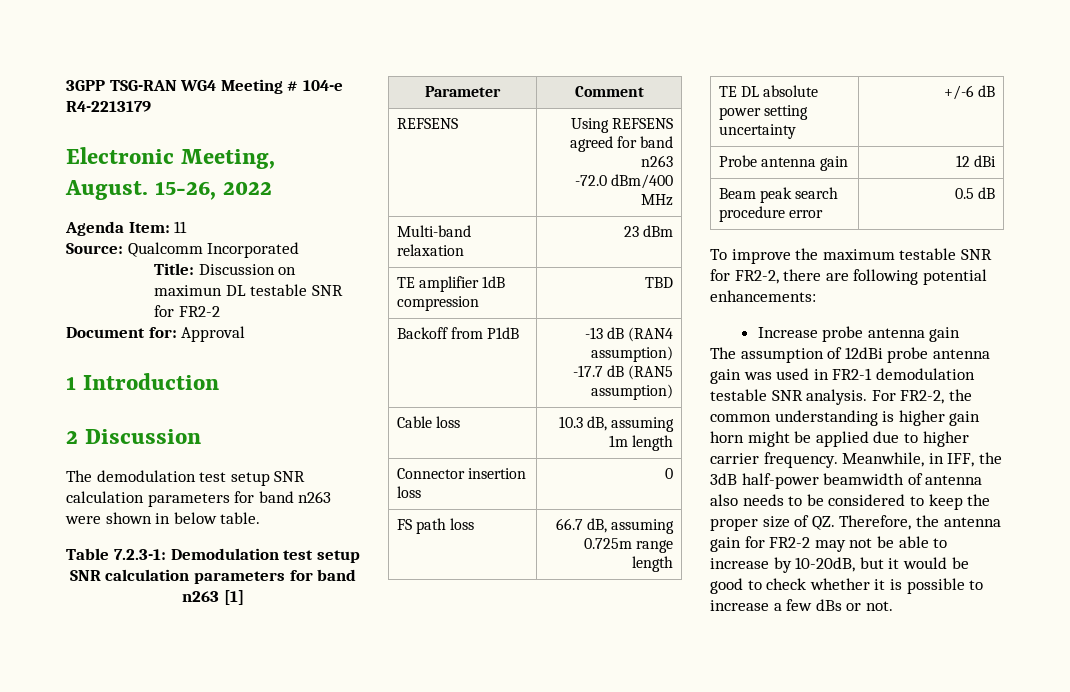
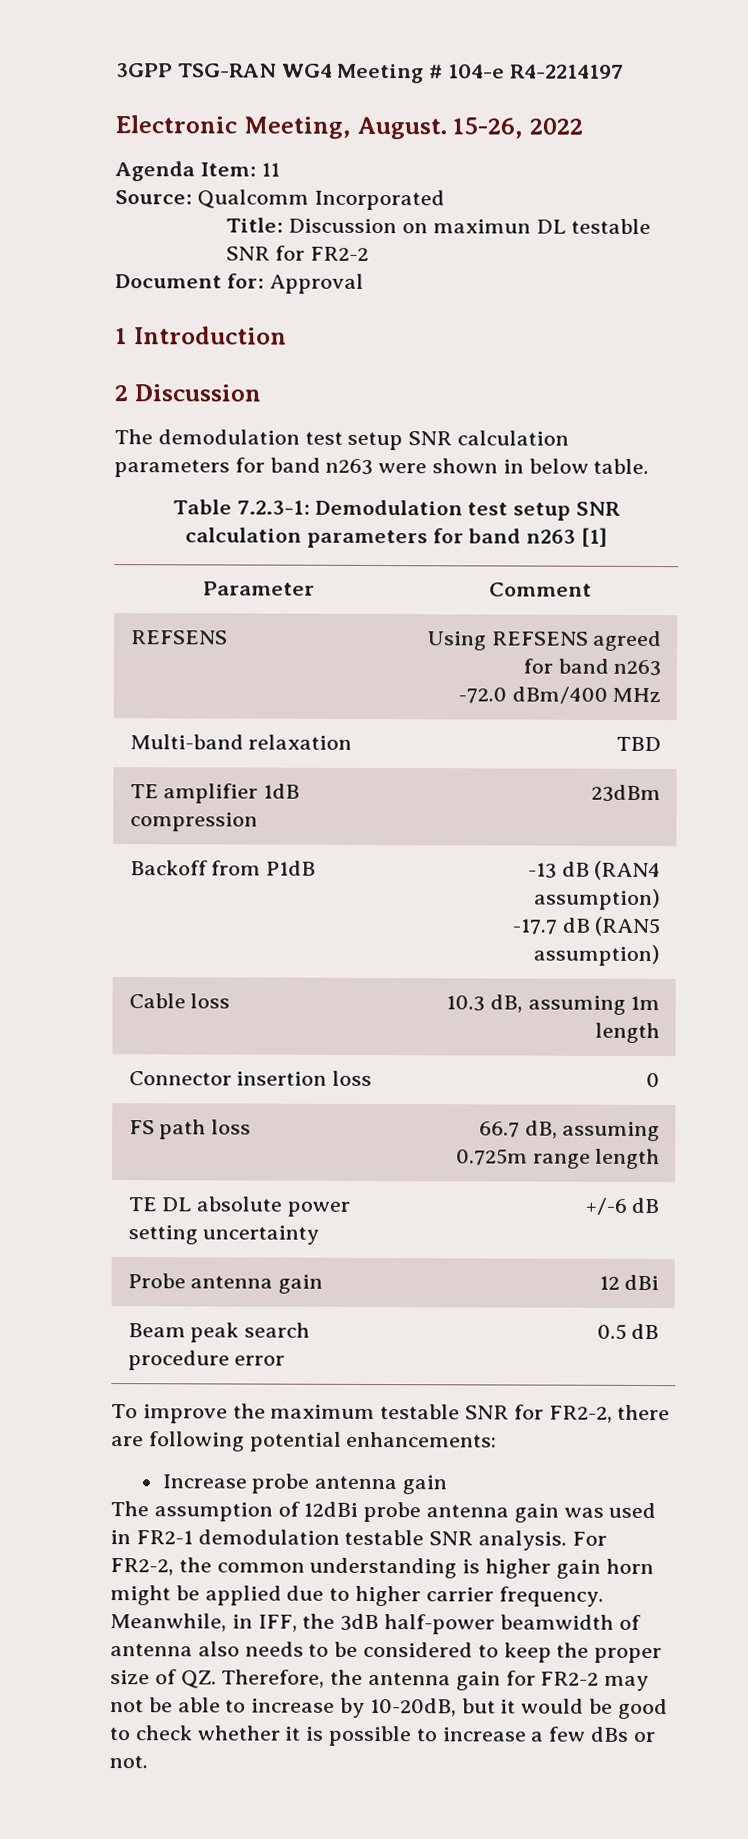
- 3GPP TSG-RAN WG4 Meeting # 104-e R4-2213179
+ 3GPP TSG-RAN WG4 Meeting # 104-e R4-2214197
- Multi-band relaxation | 23 dBm
+ Multi-band relaxation | TBD
- TE amplifier 1dB compression | TBD
+ TE amplifier 1dB compression | 23dBm

